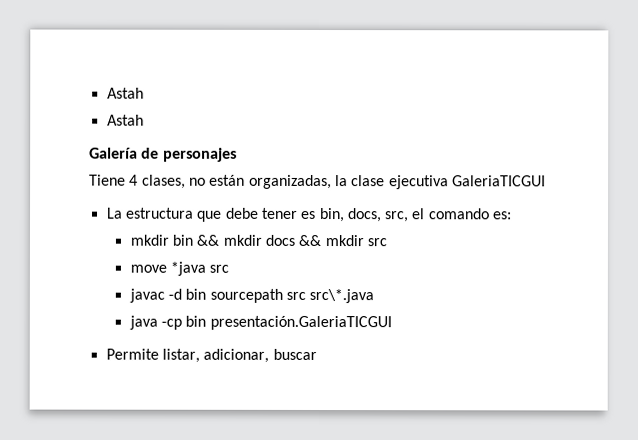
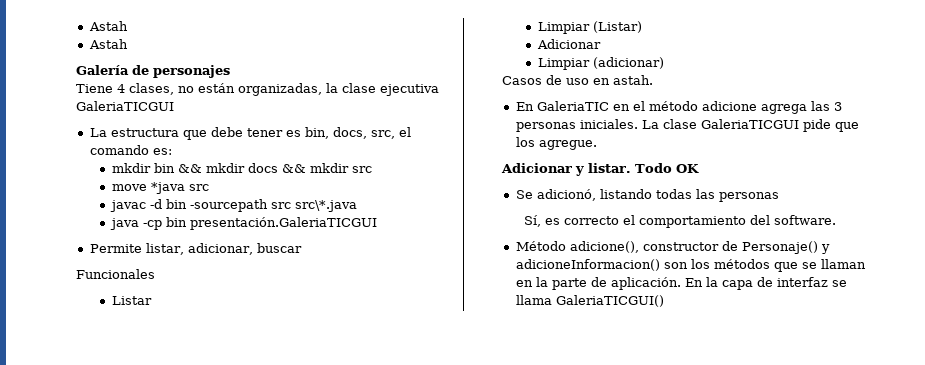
- javac -d bin sourcepath src src\*.java
+ javac -d bin -sourcepath src src\*.java
+ Funcionales
+ Listar
+ Limpiar (Listar)
+ Adicionar
+ Limpiar (adicionar)
+ Casos de uso en astah.
+ En GaleriaTIC en el método adicione agrega las 3 personas iniciales. La clase GaleriaTICGUI pide que los agregue.
+ Adicionar y listar. Todo OK
+ Se adicionó, listando todas las personas
+ Sí, es correcto el comportamiento del software.
+ Método adicione(), constructor de Personaje() y adicioneInformacion() son los métodos que se llaman en la parte de aplicación. En la capa de interfaz se llama GaleriaTICGUI()

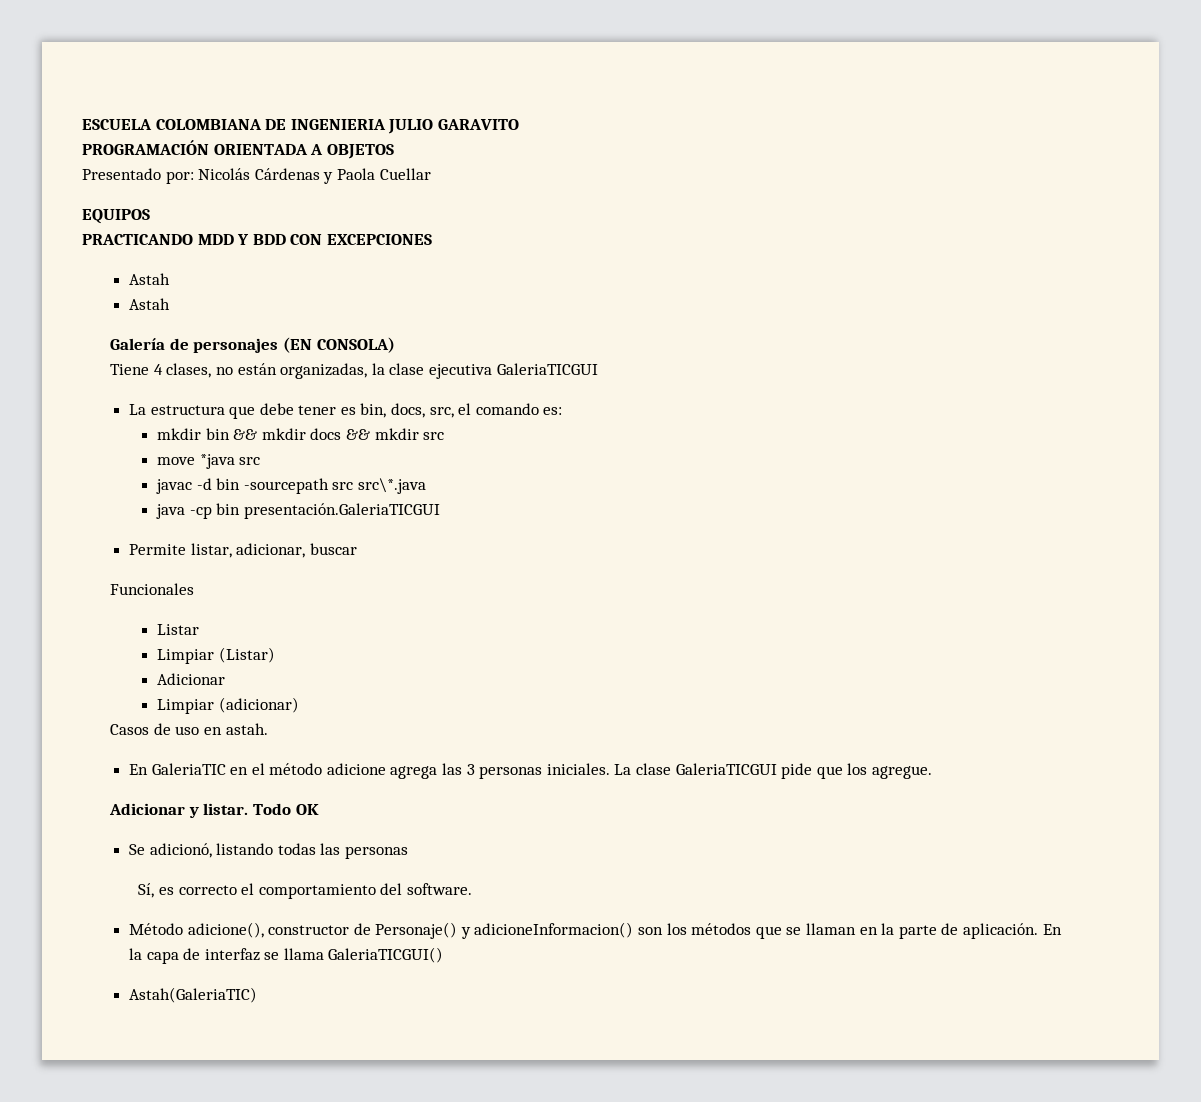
+ ESCUELA COLOMBIANA DE INGENIERIA JULIO GARAVITO
+ PROGRAMACIÓN ORIENTADA A OBJETOS
+ Presentado por: Nicolás Cárdenas y Paola Cuellar
+ EQUIPOS
+ PRACTICANDO MDD Y BDD CON EXCEPCIONES
- Galería de personajes
+ Galería de personajes (EN CONSOLA)
+ Astah(GaleriaTIC)

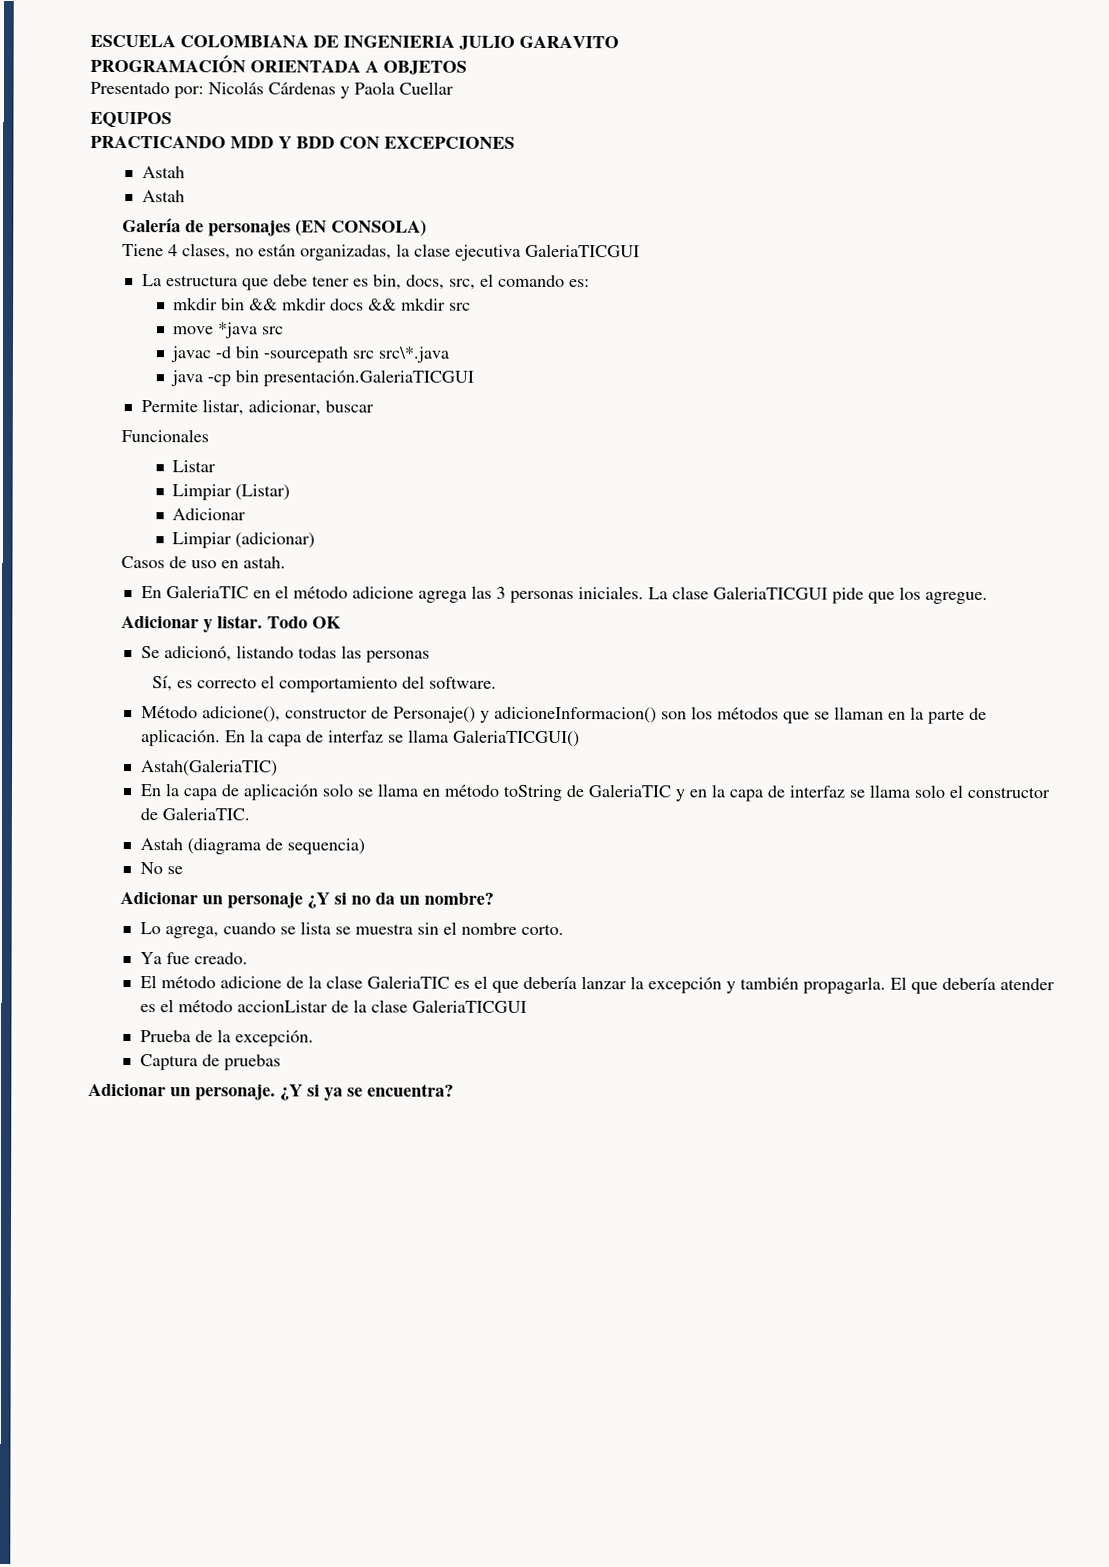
+ En la capa de aplicación solo se llama en método toString de GaleriaTIC y en la capa de interfaz se llama solo el constructor de GaleriaTIC.
+ Astah (diagrama de sequencia)
+ No se
+ Adicionar un personaje ¿Y si no da un nombre?
+ Lo agrega, cuando se lista se muestra sin el nombre corto.
+ Ya fue creado.
+ El método adicione de la clase GaleriaTIC es el que debería lanzar la excepción y también propagarla. El que debería atender es el método accionListar de la clase GaleriaTICGUI
+ Prueba de la excepción.
+ Captura de pruebas
+ Adicionar un personaje. ¿Y si ya se encuentra?

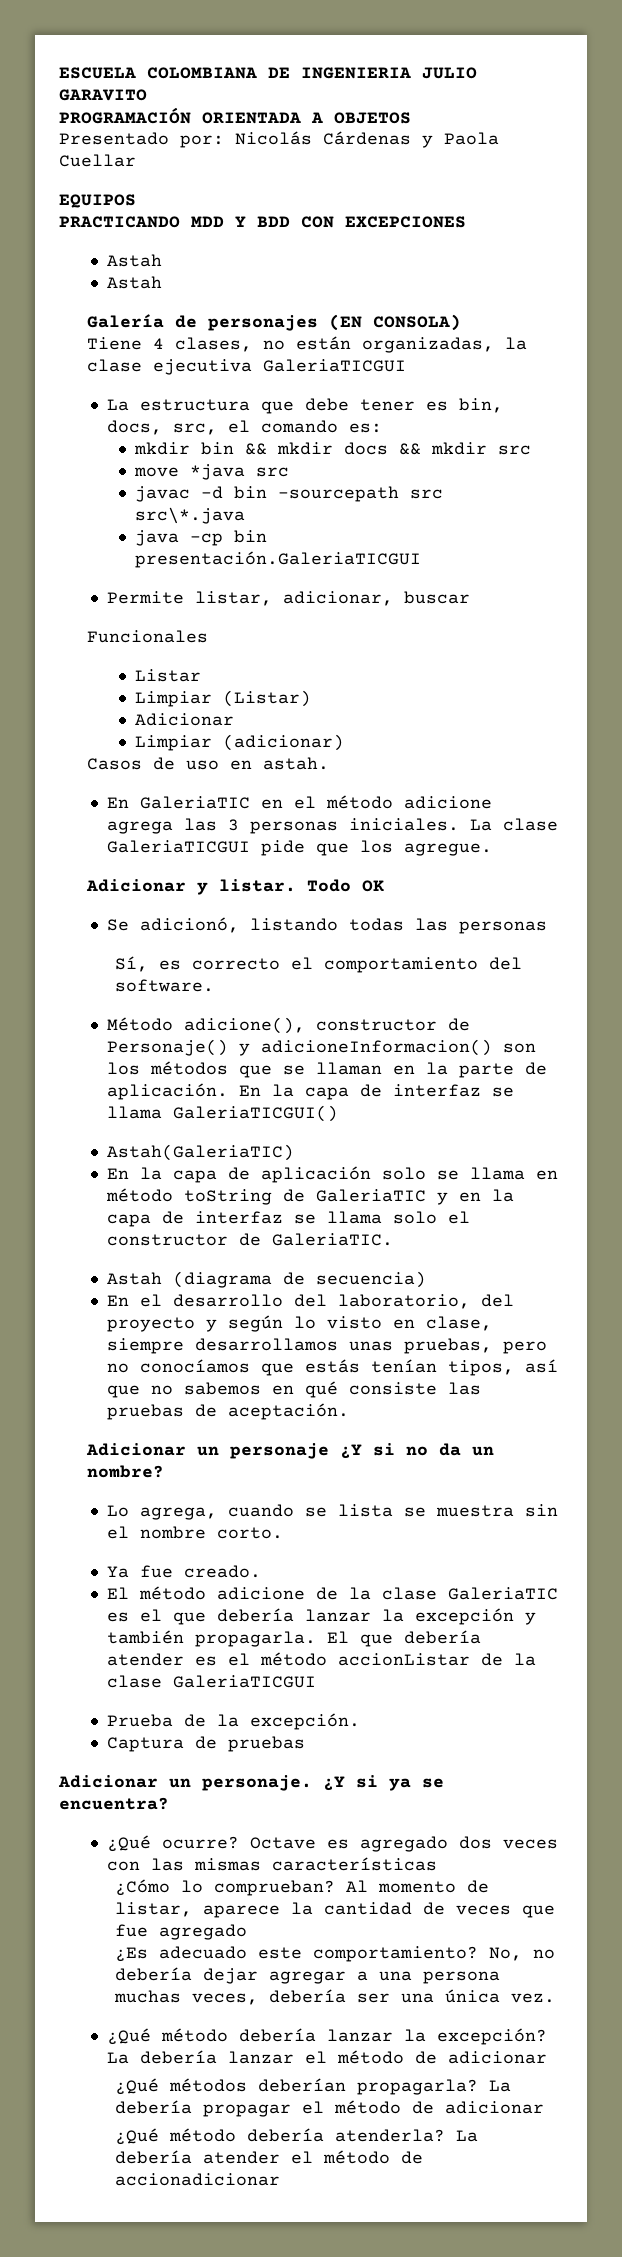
- Astah (diagrama de sequencia)
- No se
+ Astah (diagrama de secuencia)
+ En el desarrollo del laboratorio, del proyecto y según lo visto en clase, siempre desarrollamos unas pruebas, pero no conocíamos que estás tenían tipos, así que no sabemos en qué consiste las pruebas de aceptación.
+ ¿Qué ocurre? Octave es agregado dos veces con las mismas características
+ ¿Cómo lo comprueban? Al momento de listar, aparece la cantidad de veces que fue agregado
+ ¿Es adecuado este comportamiento? No, no debería dejar agregar a una persona muchas veces, debería ser una única vez.
+ ¿Qué método debería lanzar la excepción? La debería lanzar el método de adicionar
+ ¿Qué métodos deberían propagarla? La debería propagar el método de adicionar
+ ¿Qué método debería atenderla? La debería atender el método de accionadicionar

